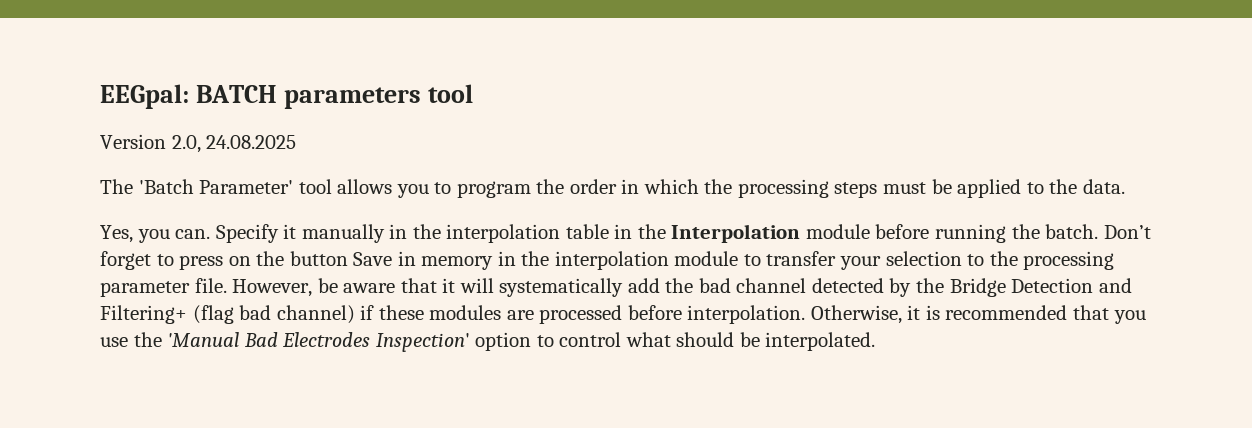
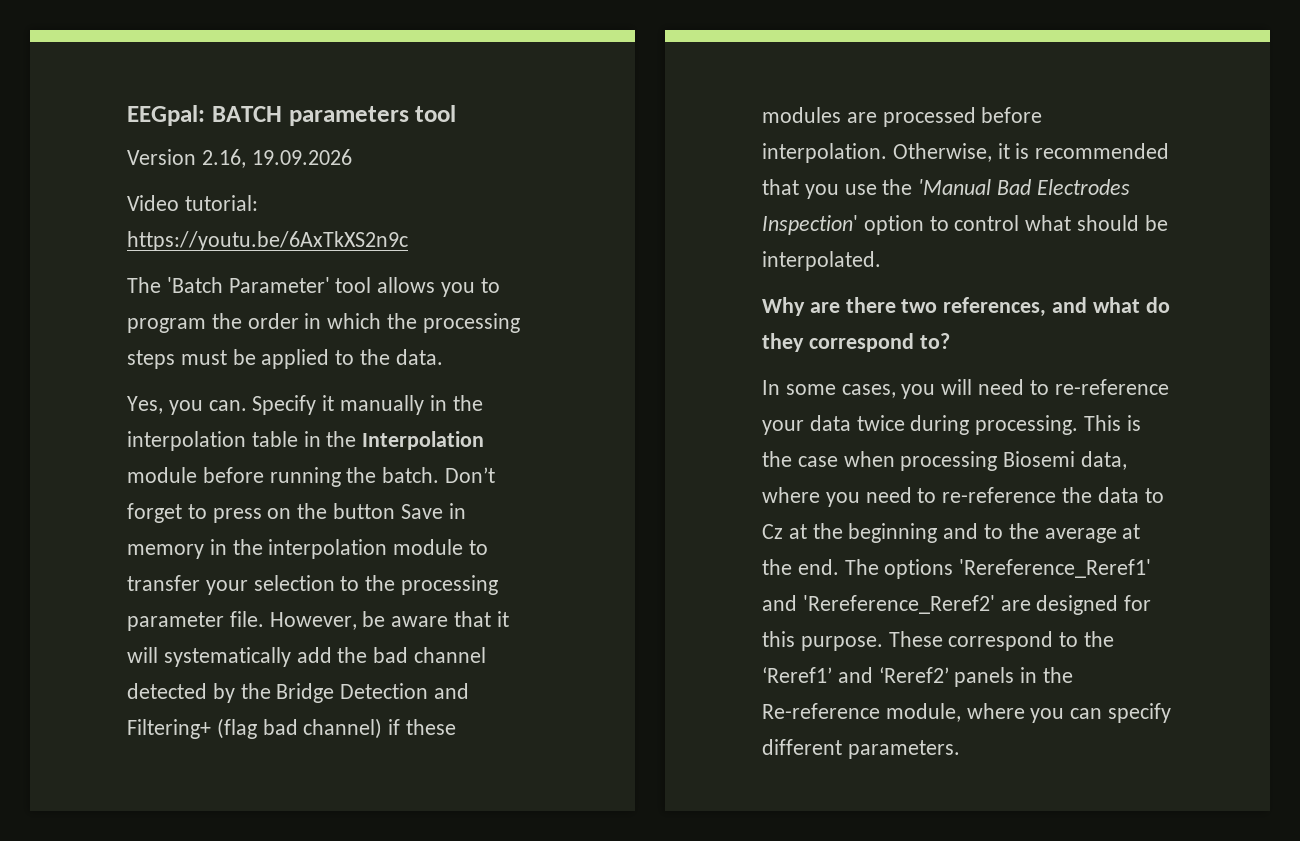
- Version 2.0, 24.08.2025
+ Version 2.16, 19.09.2026
+ Video tutorial: https://youtu.be/6AxTkXS2n9c
+ Why are there two references, and what do they correspond to?
+ In some cases, you will need to re-reference your data twice during processing. This is the case when processing Biosemi data, where you need to re-reference the data to Cz at the beginning and to the average at the end. The options 'Rereference_Reref1' and 'Rereference_Reref2' are designed for this purpose. These correspond to the ‘Reref1’ and ‘Reref2’ panels in the Re-reference module, where you can specify different parameters.

